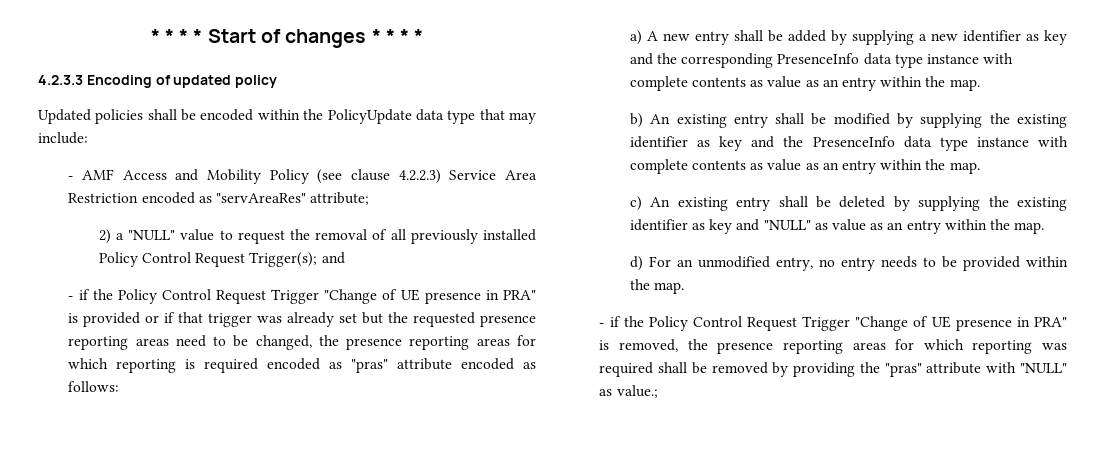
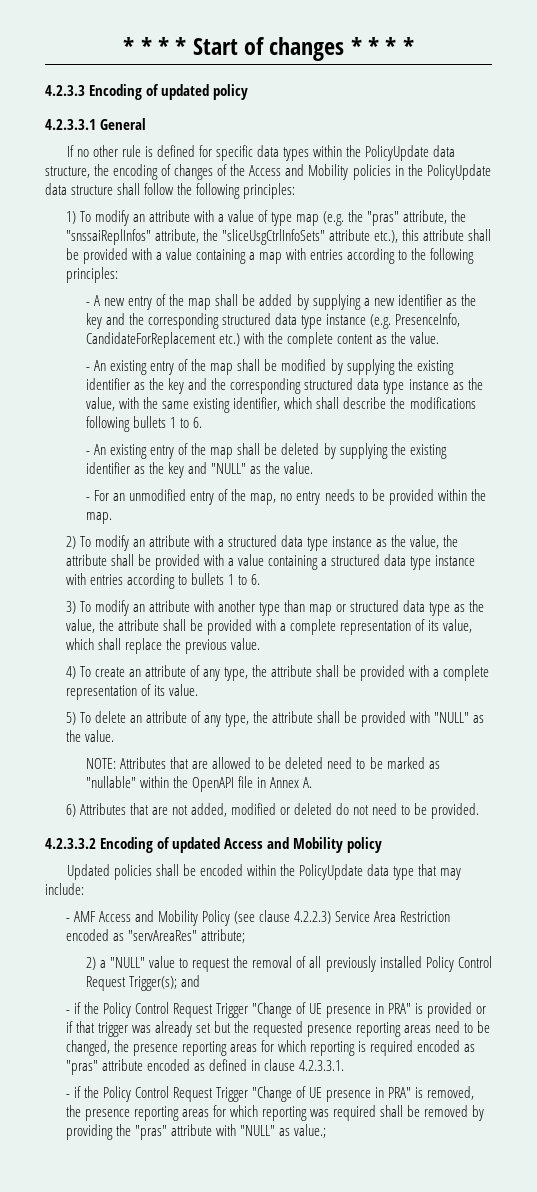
+ 4.2.3.3.1 General
+ If no other rule is defined for specific data types within the PolicyUpdate data structure, the encoding of changes of the Access and Mobility policies in the PolicyUpdate data structure shall follow the following principles:
+ 1) To modify an attribute with a value of type map (e.g. the "pras" attribute, the "snssaiReplInfos" attribute, the "sliceUsgCtrlInfoSets" attribute etc.), this attribute shall be provided with a value containing a map with entries according to the following principles:
+ - A new entry of the map shall be added by supplying a new identifier as the key and the corresponding structured data type instance (e.g. PresenceInfo, CandidateForReplacement etc.) with the complete content as the value.
+ - An existing entry of the map shall be modified by supplying the existing identifier as the key and the corresponding structured data type instance as the value, with the same existing identifier, which shall describe the modifications following bullets 1 to 6.
+ - An existing entry of the map shall be deleted by supplying the existing identifier as the key and "NULL" as the value.
+ - For an unmodified entry of the map, no entry needs to be provided within the map.
+ 2) To modify an attribute with a structured data type instance as the value, the attribute shall be provided with a value containing a structured data type instance with entries according to bullets 1 to 6.
+ 3) To modify an attribute with another type than map or structured data type as the value, the attribute shall be provided with a complete representation of its value, which shall replace the previous value.
+ 4) To create an attribute of any type, the attribute shall be provided with a complete representation of its value.
+ 5) To delete an attribute of any type, the attribute shall be provided with "NULL" as the value.
+ NOTE: Attributes that are allowed to be deleted need to be marked as "nullable" within the OpenAPI file in Annex A.
+ 6) Attributes that are not added, modified or deleted do not need to be provided.
+ 4.2.3.3.2 Encoding of updated Access and Mobility policy
- - if the Policy Control Request Trigger "Change of UE presence in PRA" is provided or if that trigger was already set but the requested presence reporting areas need to be changed, the presence reporting areas for which reporting is required encoded as "pras" attribute encoded as follows:
- a) A new entry shall be added by supplying a new identifier as key and the corresponding PresenceInfo data type instance with complete contents as value as an entry within the map.
- b) An existing entry shall be modified by supplying the existing identifier as key and the PresenceInfo data type instance with complete contents as value as an entry within the map.
- c) An existing entry shall be deleted by supplying the existing identifier as key and "NULL" as value as an entry within the map.
- d) For an unmodified entry, no entry needs to be provided within the map.
+ - if the Policy Control Request Trigger "Change of UE presence in PRA" is provided or if that trigger was already set but the requested presence reporting areas need to be changed, the presence reporting areas for which reporting is required encoded as "pras" attribute encoded as defined in clause 4.2.3.3.1.

